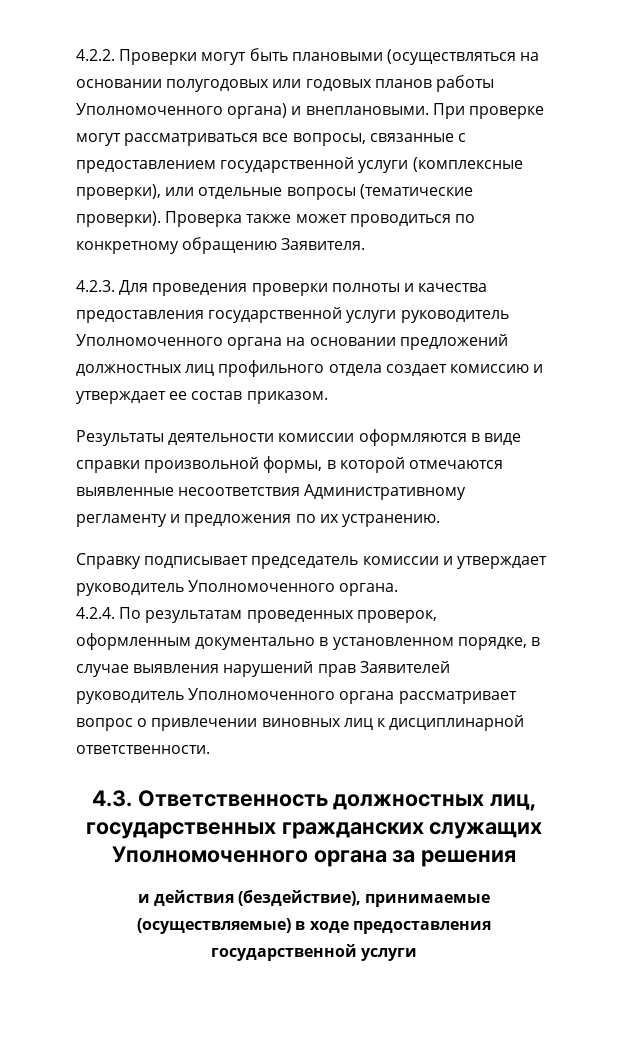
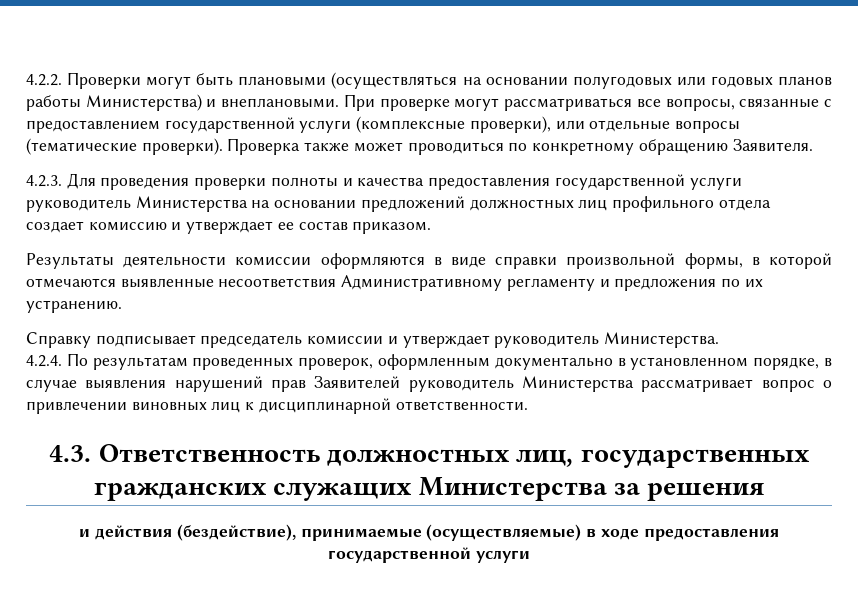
- 4.2.2. Проверки могут быть плановыми (осуществляться на основании полугодовых или годовых планов работы Уполномоченного органа) и внеплановыми.
+ 4.2.2. Проверки могут быть плановыми (осуществляться на основании полугодовых или годовых планов работы Министерства) и внеплановыми.
- 4.2.3. Для проведения проверки полноты и качества предоставления государственной услуги руководитель Уполномоченного органа на основании предложений должностных лиц профильного отдела создает комиссию и утверждает ее состав приказом.
+ 4.2.3. Для проведения проверки полноты и качества предоставления государственной услуги руководитель Министерства на основании предложений должностных лиц профильного отдела создает комиссию и утверждает ее состав приказом.
- Справку подписывает председатель комиссии и утверждает руководитель Уполномоченного органа.
+ Справку подписывает председатель комиссии и утверждает руководитель Министерства.
- 4.2.4. По результатам проведенных проверок, оформленным документально в установленном порядке, в случае выявления нарушений прав Заявителей руководитель Уполномоченного органа рассматривает вопрос о привлечении виновных лиц к дисциплинарной ответственности.
+ 4.2.4. По результатам проведенных проверок, оформленным документально в установленном порядке, в случае выявления нарушений прав Заявителей руководитель Министерства рассматривает вопрос о привлечении виновных лиц к дисциплинарной ответственности.
- 4.3. Ответственность должностных лиц, государственных гражданских служащих Уполномоченного органа за решения
+ 4.3. Ответственность должностных лиц, государственных гражданских служащих Министерства за решения

